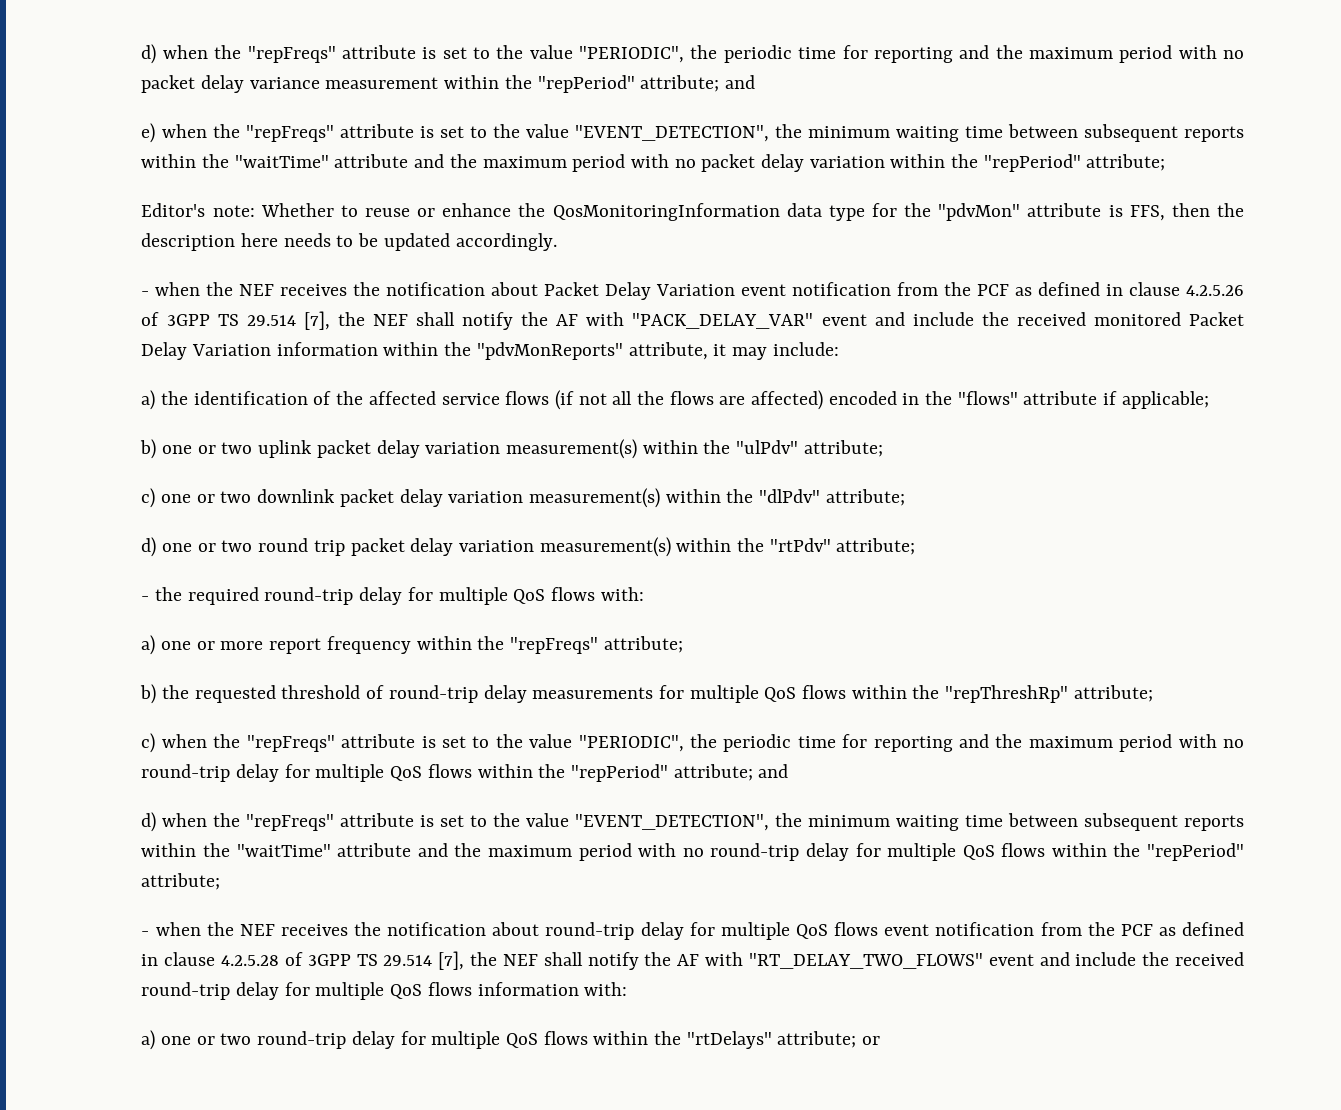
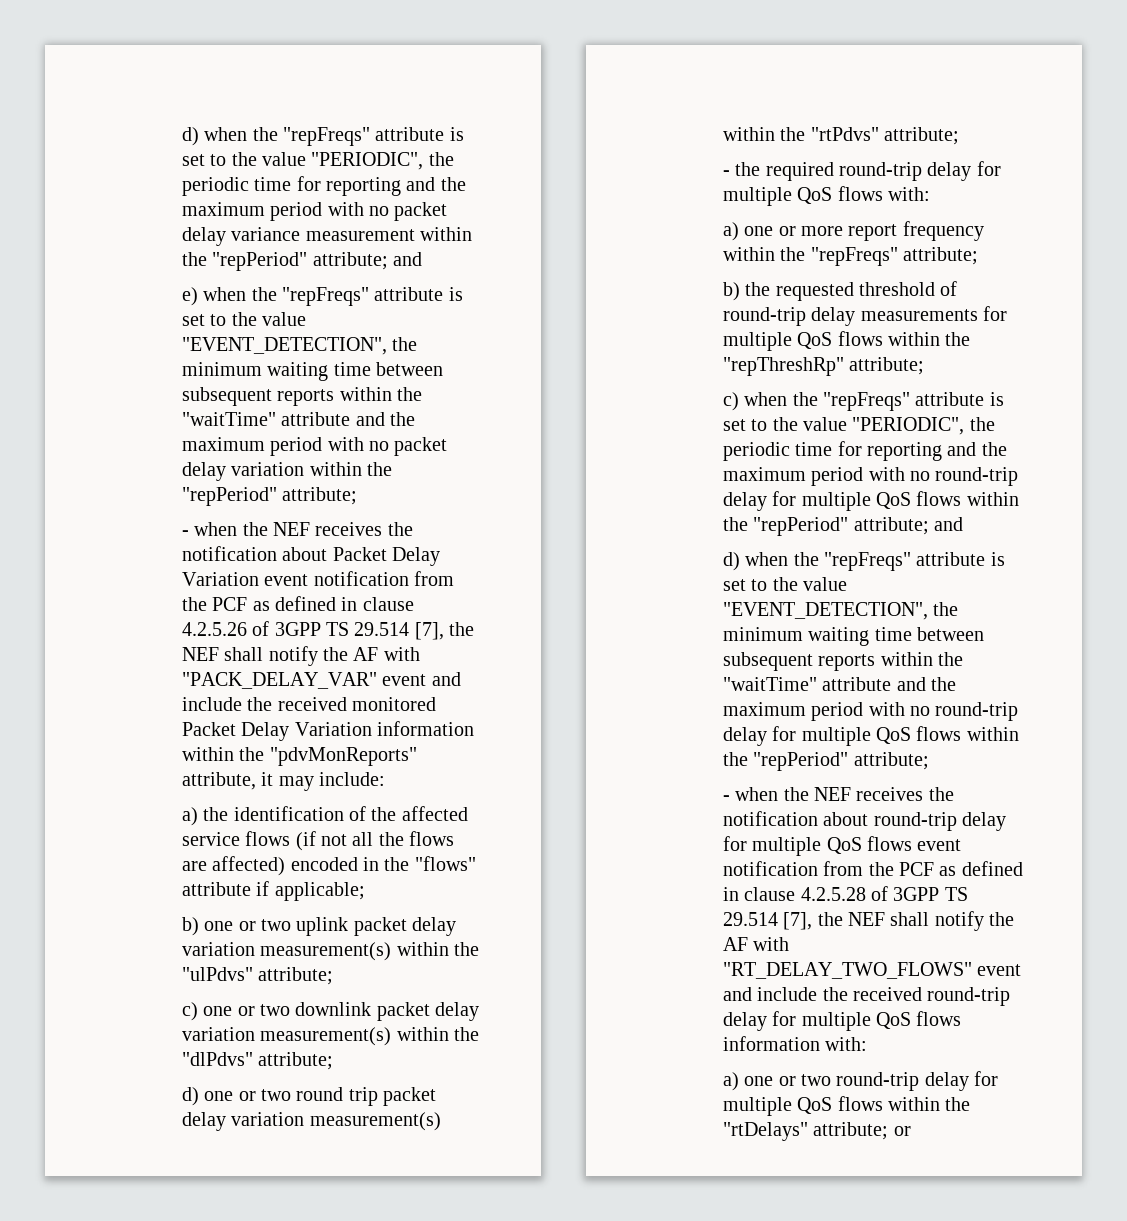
- Editor's note: Whether to reuse or enhance the QosMonitoringInformation data type for the "pdvMon" attribute is FFS, then the description here needs to be updated accordingly.
- b) one or two uplink packet delay variation measurement(s) within the "ulPdv" attribute;
+ b) one or two uplink packet delay variation measurement(s) within the "ulPdvs" attribute;
- c) one or two downlink packet delay variation measurement(s) within the "dlPdv" attribute;
+ c) one or two downlink packet delay variation measurement(s) within the "dlPdvs" attribute;
- d) one or two round trip packet delay variation measurement(s) within the "rtPdv" attribute;
+ d) one or two round trip packet delay variation measurement(s) within the "rtPdvs" attribute;

